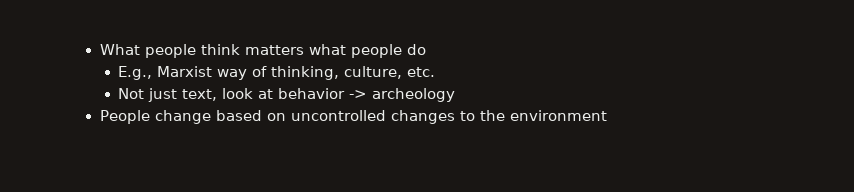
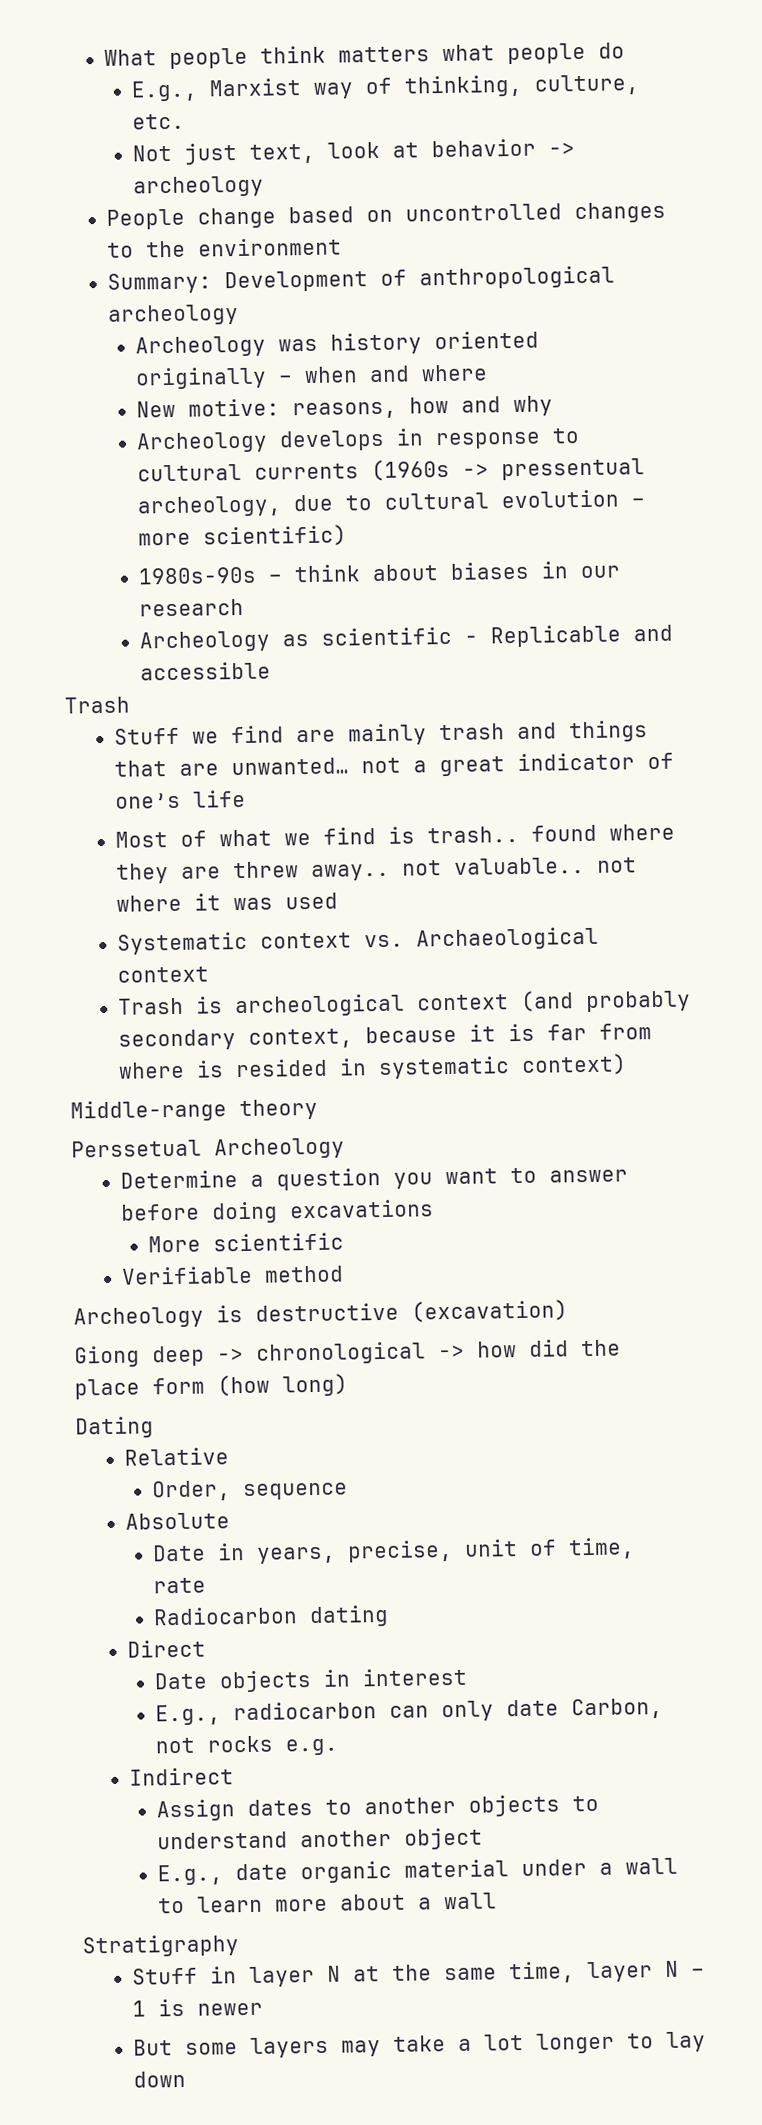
+ Summary: Development of anthropological archeology
+ Archeology was history oriented originally – when and where
+ New motive: reasons, how and why
+ Archeology develops in response to cultural currents (1960s -> pressentual archeology, due to cultural evolution – more scientific)
+ 1980s-90s – think about biases in our research
+ Archeology as scientific - Replicable and accessible
+ Trash
+ Stuff we find are mainly trash and things that are unwanted… not a great indicator of one’s life
+ Most of what we find is trash.. found where they are threw away.. not valuable.. not where it was used
+ Systematic context vs. Archaeological context
+ Trash is archeological context (and probably secondary context, because it is far from where is resided in systematic context)
+ Middle-range theory
+ Perssetual Archeology
+ Determine a question you want to answer before doing excavations
+ More scientific
+ Verifiable method
+ Archeology is destructive (excavation)
+ Giong deep -> chronological -> how did the place form (how long)
+ Dating
+ Relative
+ Order, sequence
+ Absolute
+ Date in years, precise, unit of time, rate
+ Radiocarbon dating
+ Direct
+ Date objects in interest
+ E.g., radiocarbon can only date Carbon, not rocks e.g.
+ Indirect
+ Assign dates to another objects to understand another object
+ E.g., date organic material under a wall to learn more about a wall
+ Stratigraphy
+ Stuff in layer N at the same time, layer N – 1 is newer
+ But some layers may take a lot longer to lay down

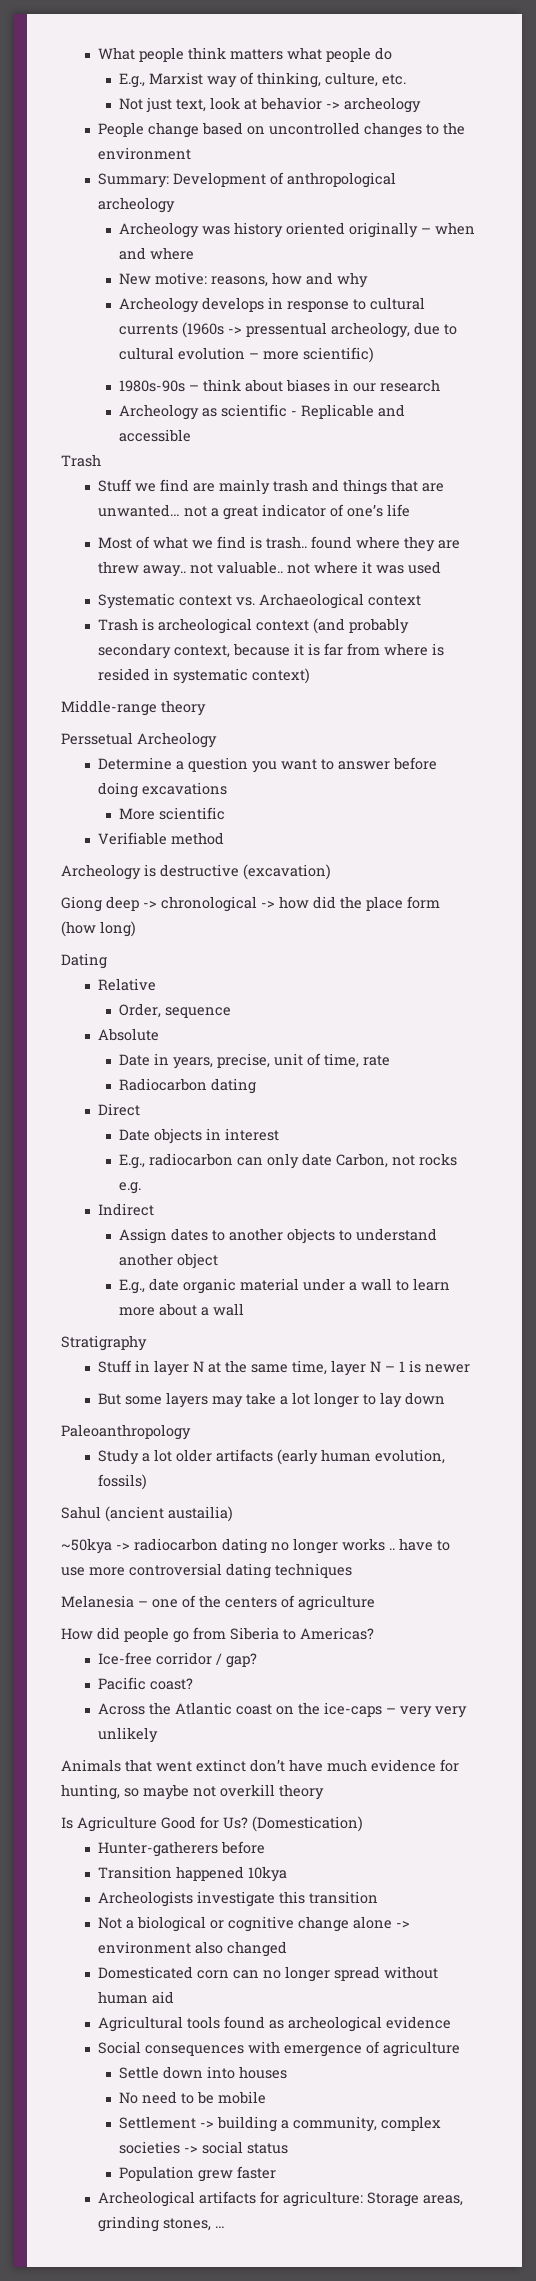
+ Paleoanthropology
+ Study a lot older artifacts (early human evolution, fossils)
+ Sahul (ancient austailia)
+ ~50kya -> radiocarbon dating no longer works .. have to use more controversial dating techniques
+ Melanesia – one of the centers of agriculture
+ How did people go from Siberia to Americas?
+ Ice-free corridor / gap?
+ Pacific coast?
+ Across the Atlantic coast on the ice-caps – very very unlikely
+ Animals that went extinct don’t have much evidence for hunting, so maybe not overkill theory
+ Is Agriculture Good for Us? (Domestication)
+ Hunter-gatherers before
+ Transition happened 10kya
+ Archeologists investigate this transition
+ Not a biological or cognitive change alone -> environment also changed
+ Domesticated corn can no longer spread without human aid
+ Agricultural tools found as archeological evidence
+ Social consequences with emergence of agriculture
+ Settle down into houses
+ No need to be mobile
+ Settlement -> building a community, complex societies -> social status
+ Population grew faster
+ Archeological artifacts for agriculture: Storage areas, grinding stones, …

